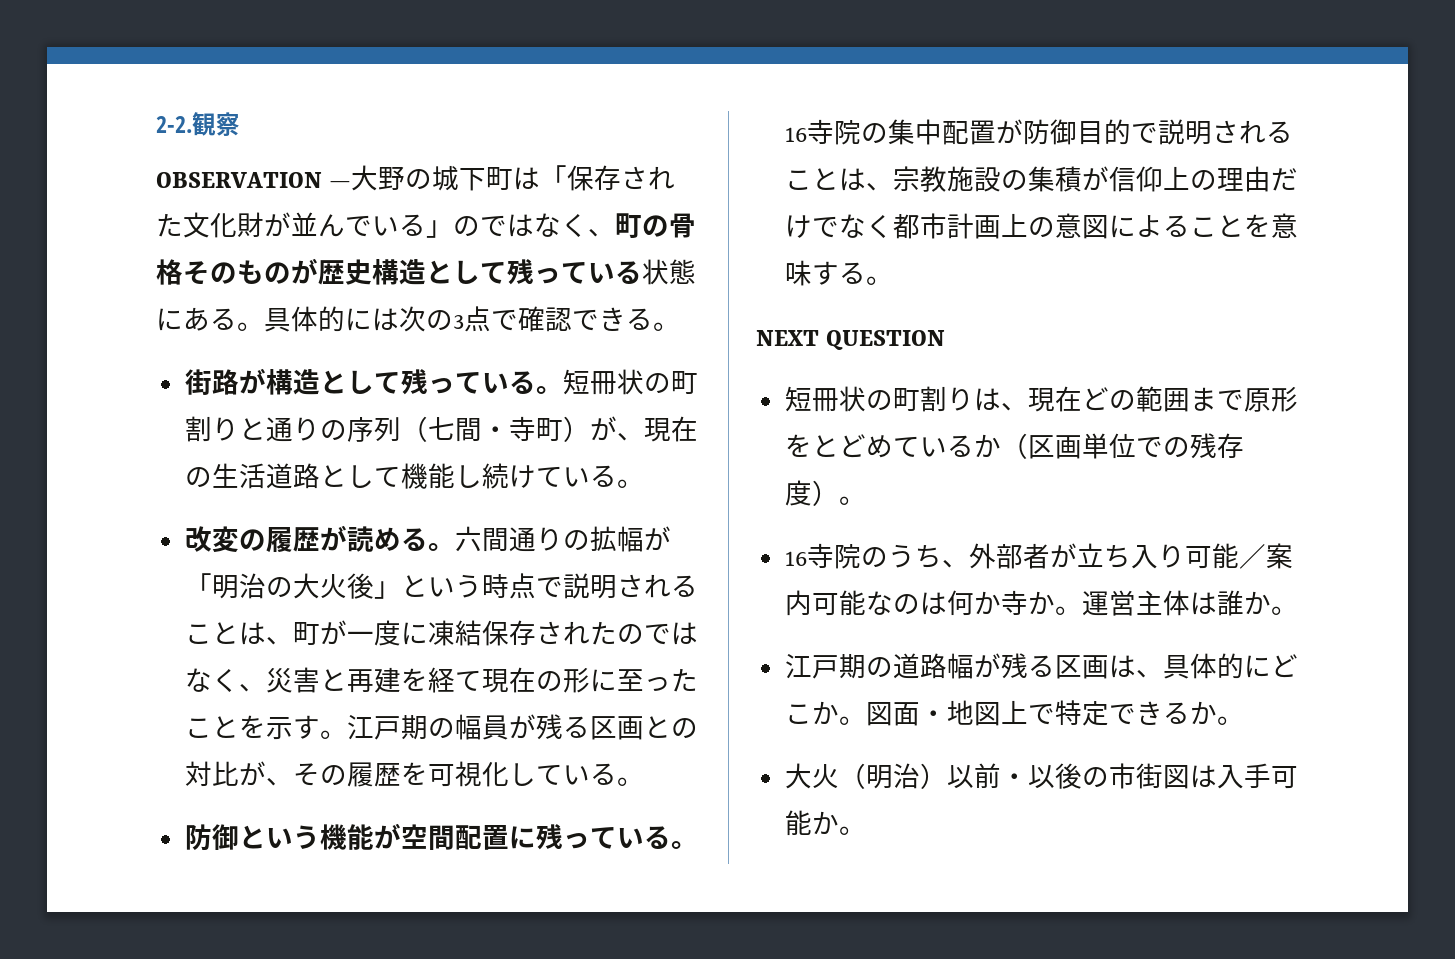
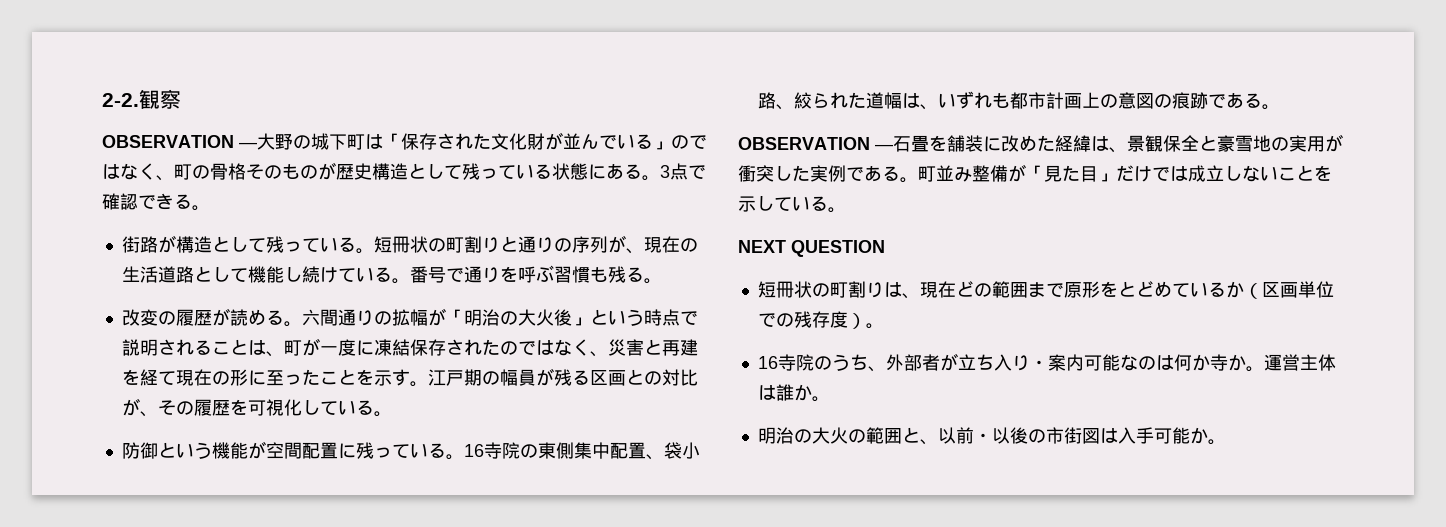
- 具体的には次の3点で確認できる。
+ 3点で確認できる。
- 短冊状の町割りと通りの序列（七間・寺町）が、現在の生活道路として機能し続けている。
+ 短冊状の町割りと通りの序列が、現在の生活道路として機能し続けている。番号で通りを呼ぶ習慣も残る。
- 16寺院の集中配置が防御目的で説明されることは、宗教施設の集積が信仰上の理由だけでなく都市計画上の意図によることを意味する。
+ 16寺院の東側集中配置、袋小路、絞られた道幅は、いずれも都市計画上の意図の痕跡である。
+ OBSERVATION —石畳を舗装に改めた経緯は、景観保全と豪雪地の実用が衝突した実例である。町並み整備が「見た目」だけでは成立しないことを示している。
- 16寺院のうち、外部者が立ち入り可能／案内可能なのは何か寺か。
+ 16寺院のうち、外部者が立ち入り・案内可能なのは何か寺か。
- 江戸期の道路幅が残る区画は、具体的にどこか。図面・地図上で特定できるか。
- 大火（明治）以前・以後の市街図は入手可能か。
+ 明治の大火の範囲と、以前・以後の市街図は入手可能か。

